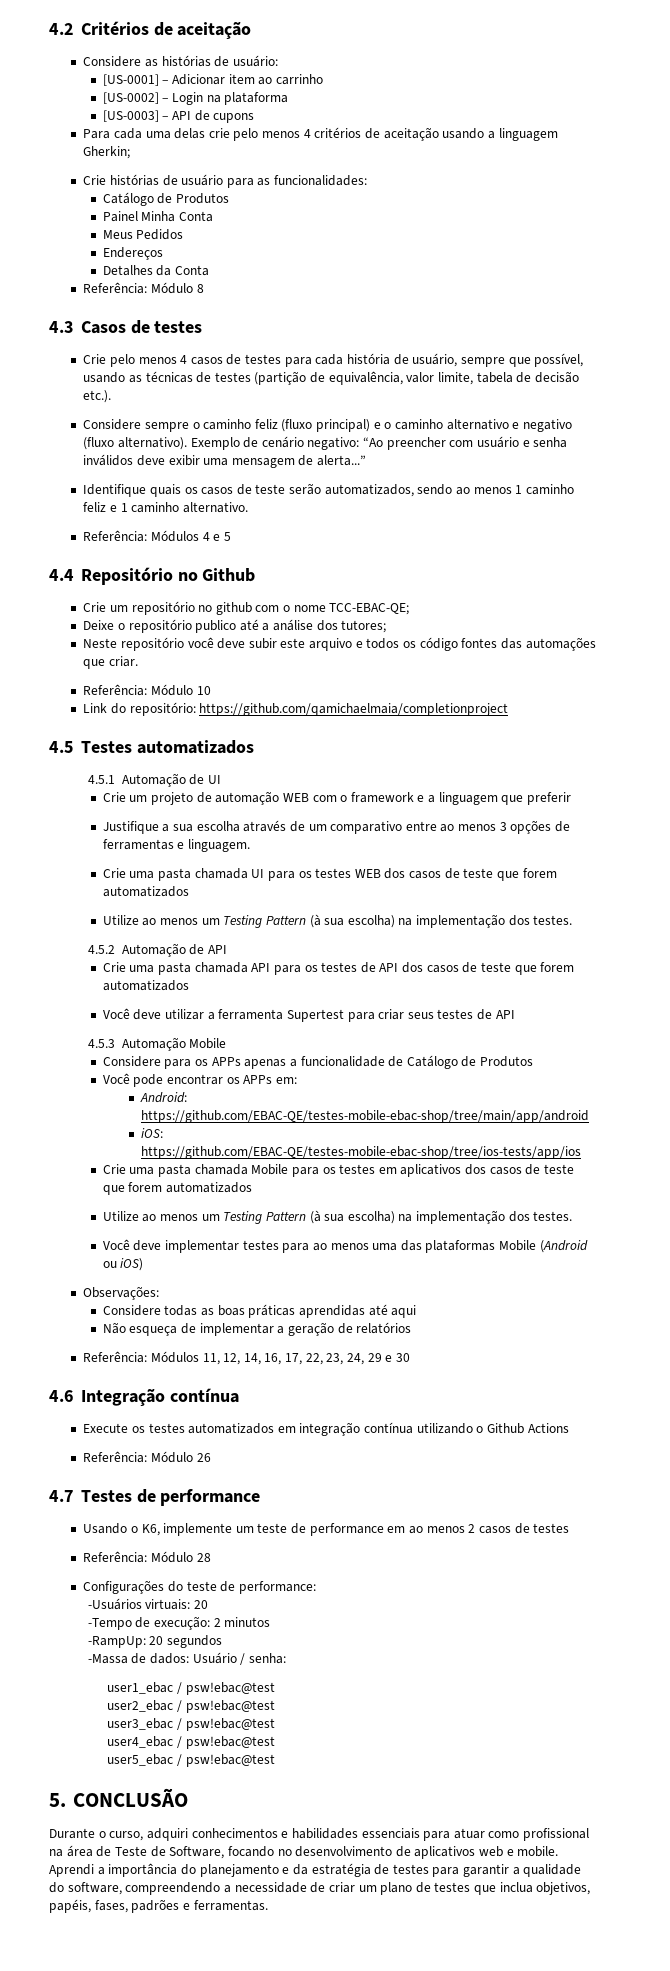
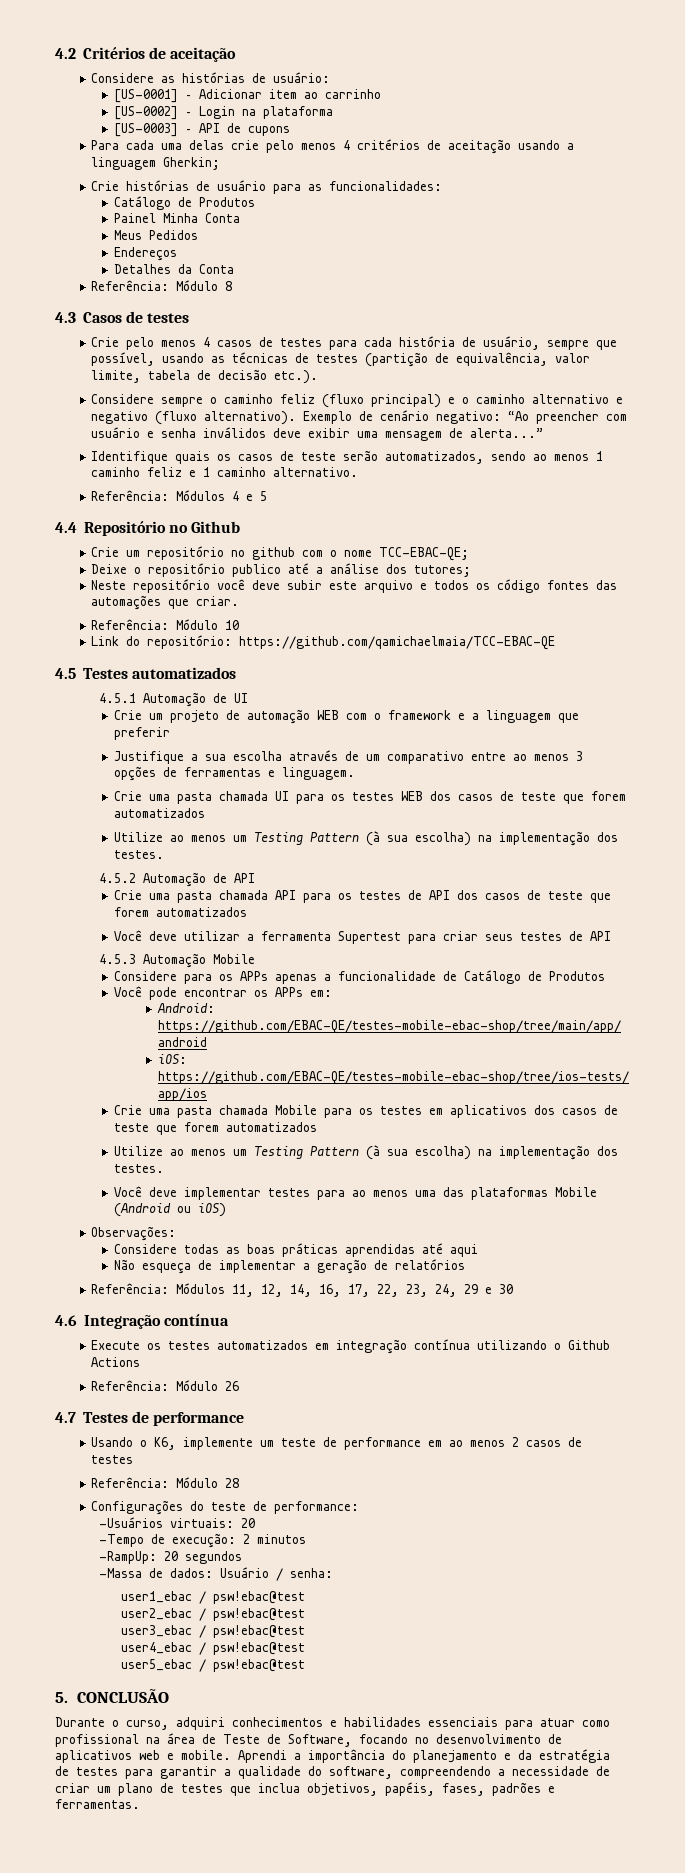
- Link do repositório: https://github.com/qamichaelmaia/completionproject
+ Link do repositório: https://github.com/qamichaelmaia/TCC-EBAC-QE

